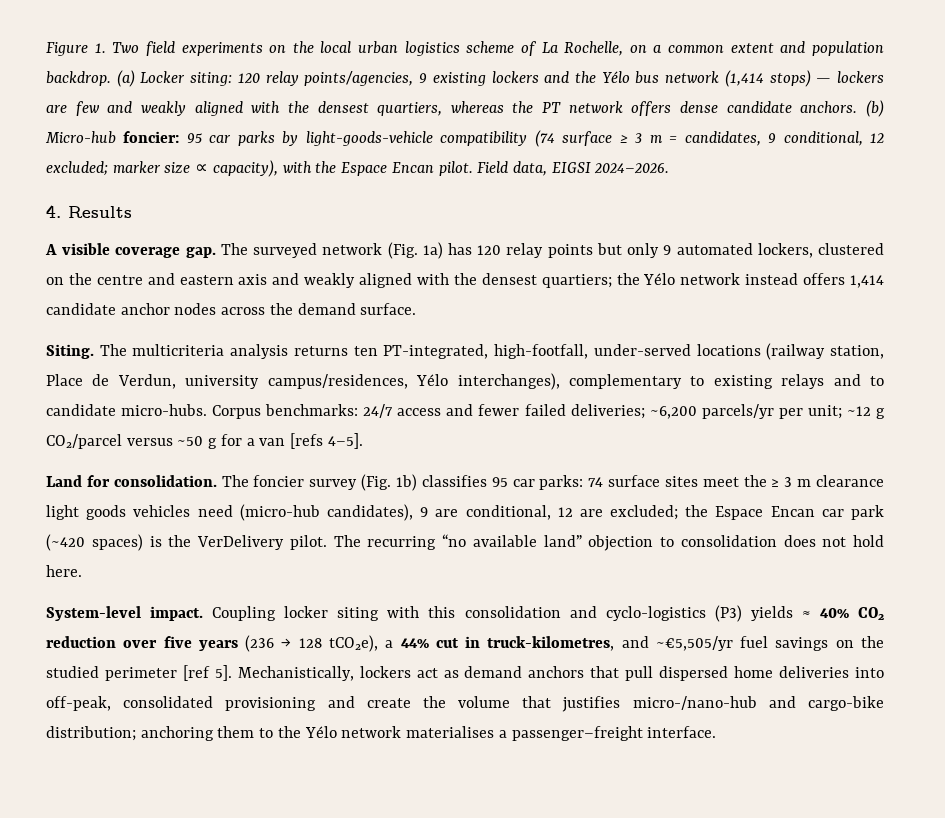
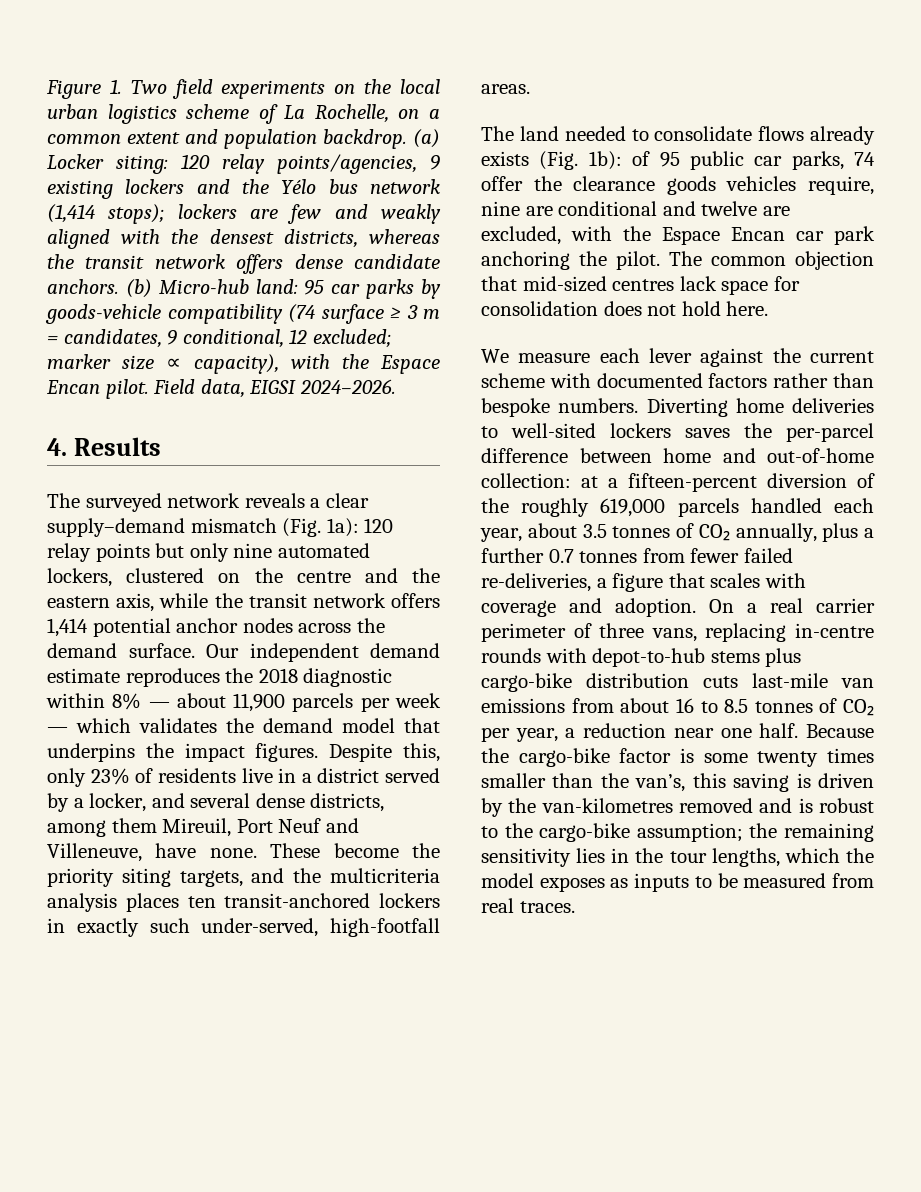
- (a) Locker siting: 120 relay points/agencies, 9 existing lockers and the Yélo bus network (1,414 stops) — lockers are few and weakly aligned with the densest quartiers, whereas the PT network offers dense candidate anchors.
+ (a) Locker siting: 120 relay points/agencies, 9 existing lockers and the Yélo bus network (1,414 stops); lockers are few and weakly aligned with the densest districts, whereas the transit network offers dense candidate anchors.
- (b) Micro-hub foncier: 95 car parks by light-goods-vehicle compatibility (74 surface ≥ 3 m = candidates, 9 conditional, 12 excluded; marker size ∝ capacity), with the Espace Encan pilot.
+ (b) Micro-hub land: 95 car parks by goods-vehicle compatibility (74 surface ≥ 3 m = candidates, 9 conditional, 12 excluded; marker size ∝ capacity), with the Espace Encan pilot.
- A visible coverage gap. The surveyed network (Fig. 1a) has 120 relay points but only 9 automated lockers, clustered on the centre and eastern axis and weakly aligned with the densest quartiers; the Yélo network instead offers 1,414 candidate anchor nodes across the demand surface.
- Siting. The multicriteria analysis returns ten PT-integrated, high-footfall, under-served locations (railway station, Place de Verdun, university campus/residences, Yélo interchanges), complementary to existing relays and to candidate micro-hubs. Corpus benchmarks: 24/7 access and fewer failed deliveries; ~6,200 parcels/yr per unit; ~12 g CO₂/parcel versus ~50 g for a van [refs 4–5].
- Land for consolidation. The foncier survey (Fig. 1b) classifies 95 car parks: 74 surface sites meet the ≥ 3 m clearance light goods vehicles need (micro-hub candidates), 9 are conditional, 12 are excluded; the Espace Encan car park (~420 spaces) is the VerDelivery pilot. The recurring “no available land” objection to consolidation does not hold here.
+ The surveyed network reveals a clear supply–demand mismatch (Fig. 1a): 120 relay points but only nine automated lockers, clustered on the centre and the eastern axis, while the transit network offers 1,414 potential anchor nodes across the demand surface. Our independent demand estimate reproduces the 2018 diagnostic within 8% — about 11,900 parcels per week — which validates the demand model that underpins the impact figures. Despite this, only 23% of residents live in a district served by a locker, and several dense districts, among them Mireuil, Port Neuf and Villeneuve, have none. These become the priority siting targets, and the multicriteria analysis places ten transit-anchored lockers in exactly such under-served, high-footfall areas.
+ The land needed to consolidate flows already exists (Fig. 1b): of 95 public car parks, 74 offer the clearance goods vehicles require, nine are conditional and twelve are excluded, with the Espace Encan car park anchoring the pilot. The common objection that mid-sized centres lack space for consolidation does not hold here.
- System-level impact. Coupling locker siting with this consolidation and cyclo-logistics (P3) yields ≈ 40% CO₂ reduction over five years (236 → 128 tCO₂e), a 44% cut in truck-kilometres, and ~€5,505/yr fuel savings on the studied perimeter [ref 5]. Mechanistically, lockers act as demand anchors that pull dispersed home deliveries into off-peak, consolidated provisioning and create the volume that justifies micro-/nano-hub and cargo-bike distribution; anchoring them to the Yélo network materialises a passenger–freight interface.
+ We measure each lever against the current scheme with documented factors rather than bespoke numbers. Diverting home deliveries to well-sited lockers saves the per-parcel difference between home and out-of-home collection: at a fifteen-percent diversion of the roughly 619,000 parcels handled each year, about 3.5 tonnes of CO₂ annually, plus a further 0.7 tonnes from fewer failed re-deliveries, a figure that scales with coverage and adoption. On a real carrier perimeter of three vans, replacing in-centre rounds with depot-to-hub stems plus cargo-bike distribution cuts last-mile van emissions from about 16 to 8.5 tonnes of CO₂ per year, a reduction near one half. Because the cargo-bike factor is some twenty times smaller than the van’s, this saving is driven by the van-kilometres removed and is robust to the cargo-bike assumption; the remaining sensitivity lies in the tour lengths, which the model exposes as inputs to be measured from real traces.

